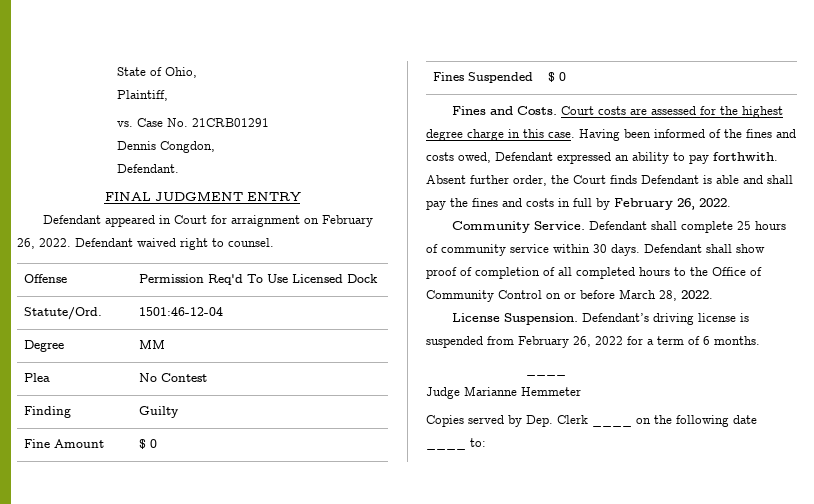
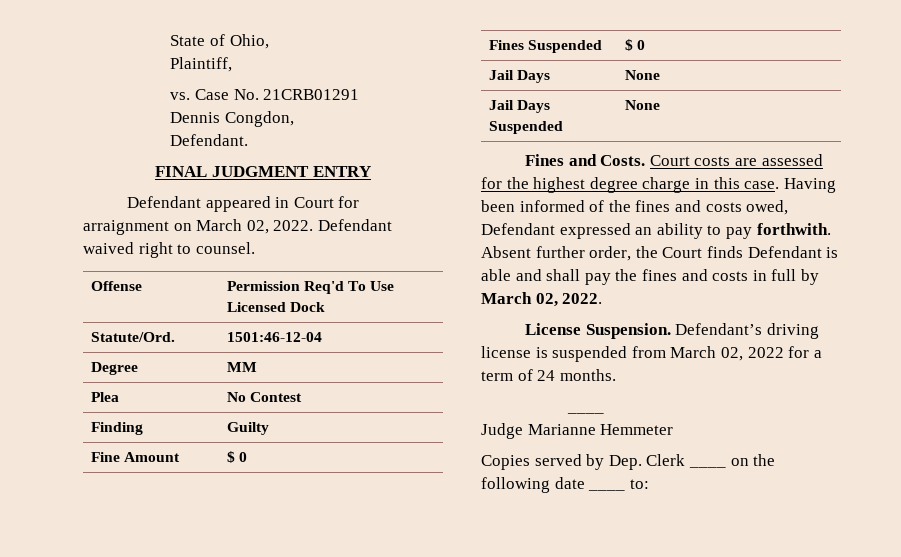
- Defendant appeared in Court for arraignment on February 26, 2022.
+ Defendant appeared in Court for arraignment on March 02, 2022.
+ Jail Days | None
+ Jail Days Suspended | None
- Absent further order, the Court finds Defendant is able and shall pay the fines and costs in full by February 26, 2022.
- Community Service. Defendant shall complete 25 hours of community service within 30 days. Defendant shall show proof of completion of all completed hours to the Office of Community Control on or before March 28, 2022.
+ Absent further order, the Court finds Defendant is able and shall pay the fines and costs in full by March 02, 2022.
- Defendant’s driving license is suspended from February 26, 2022 for a term of 6 months.
+ Defendant’s driving license is suspended from March 02, 2022 for a term of 24 months.

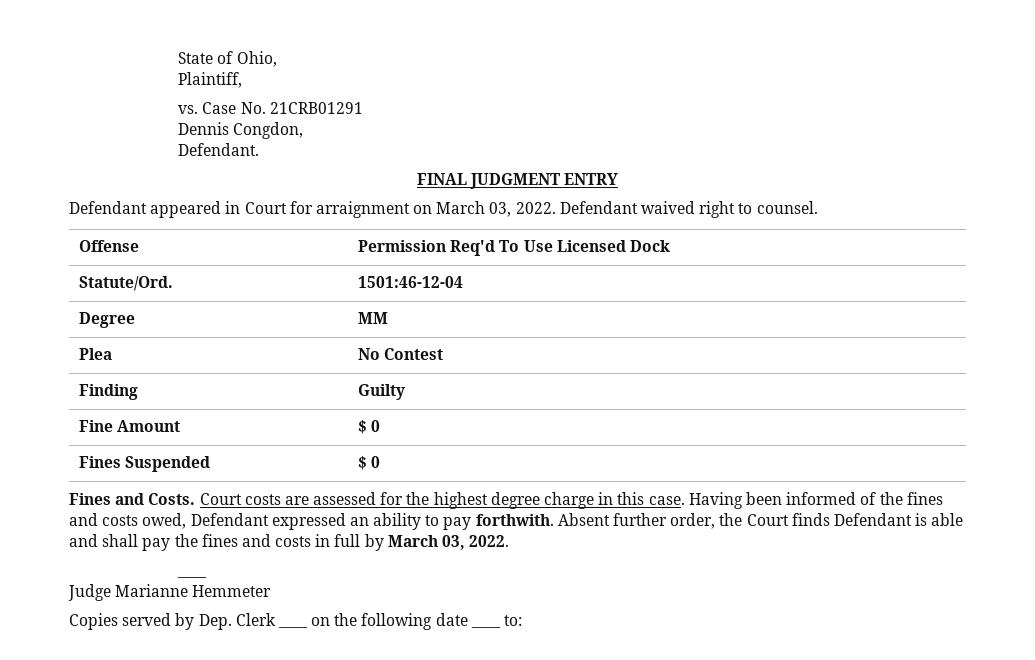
- Defendant appeared in Court for arraignment on March 02, 2022.
+ Defendant appeared in Court for arraignment on March 03, 2022.
- Jail Days | None
- Jail Days Suspended | None
- Absent further order, the Court finds Defendant is able and shall pay the fines and costs in full by March 02, 2022.
- License Suspension. Defendant’s driving license is suspended from March 02, 2022 for a term of 24 months.
+ Absent further order, the Court finds Defendant is able and shall pay the fines and costs in full by March 03, 2022.

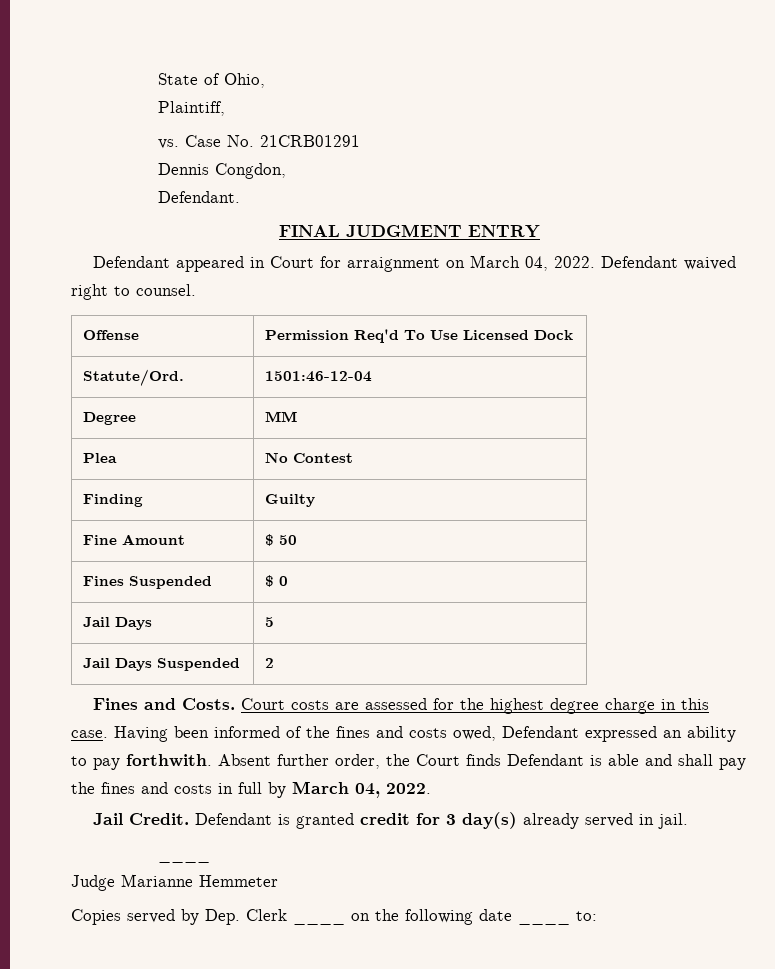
- Defendant appeared in Court for arraignment on March 03, 2022.
+ Defendant appeared in Court for arraignment on March 04, 2022.
- Fine Amount | $ 0
+ Fine Amount | $ 50
+ Jail Days | 5
+ Jail Days Suspended | 2
- Absent further order, the Court finds Defendant is able and shall pay the fines and costs in full by March 03, 2022.
+ Absent further order, the Court finds Defendant is able and shall pay the fines and costs in full by March 04, 2022.
+ Jail Credit. Defendant is granted credit for 3 day(s) already served in jail.

